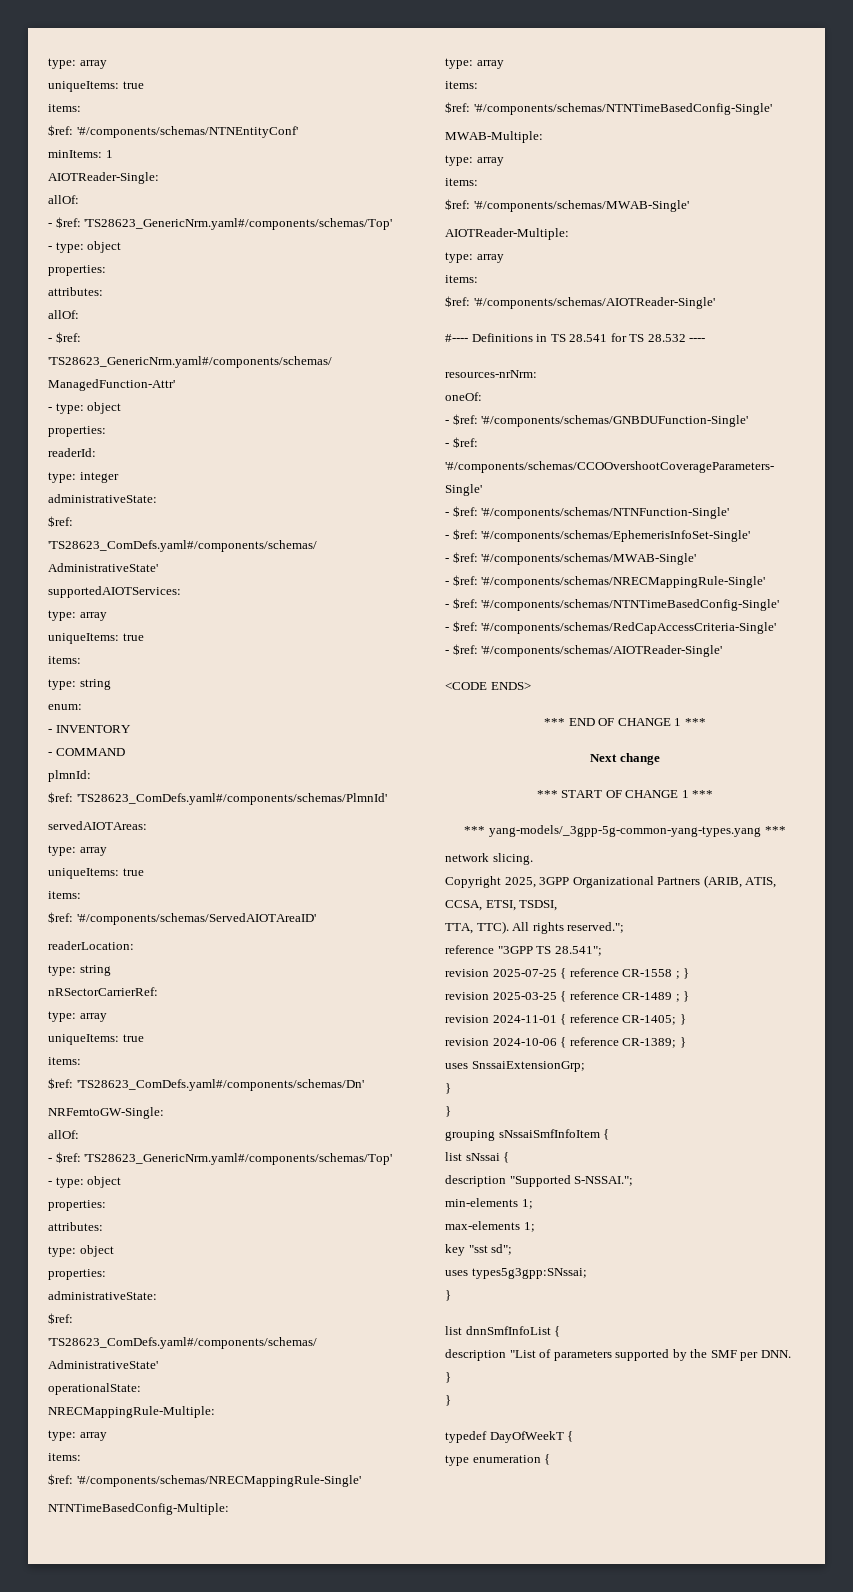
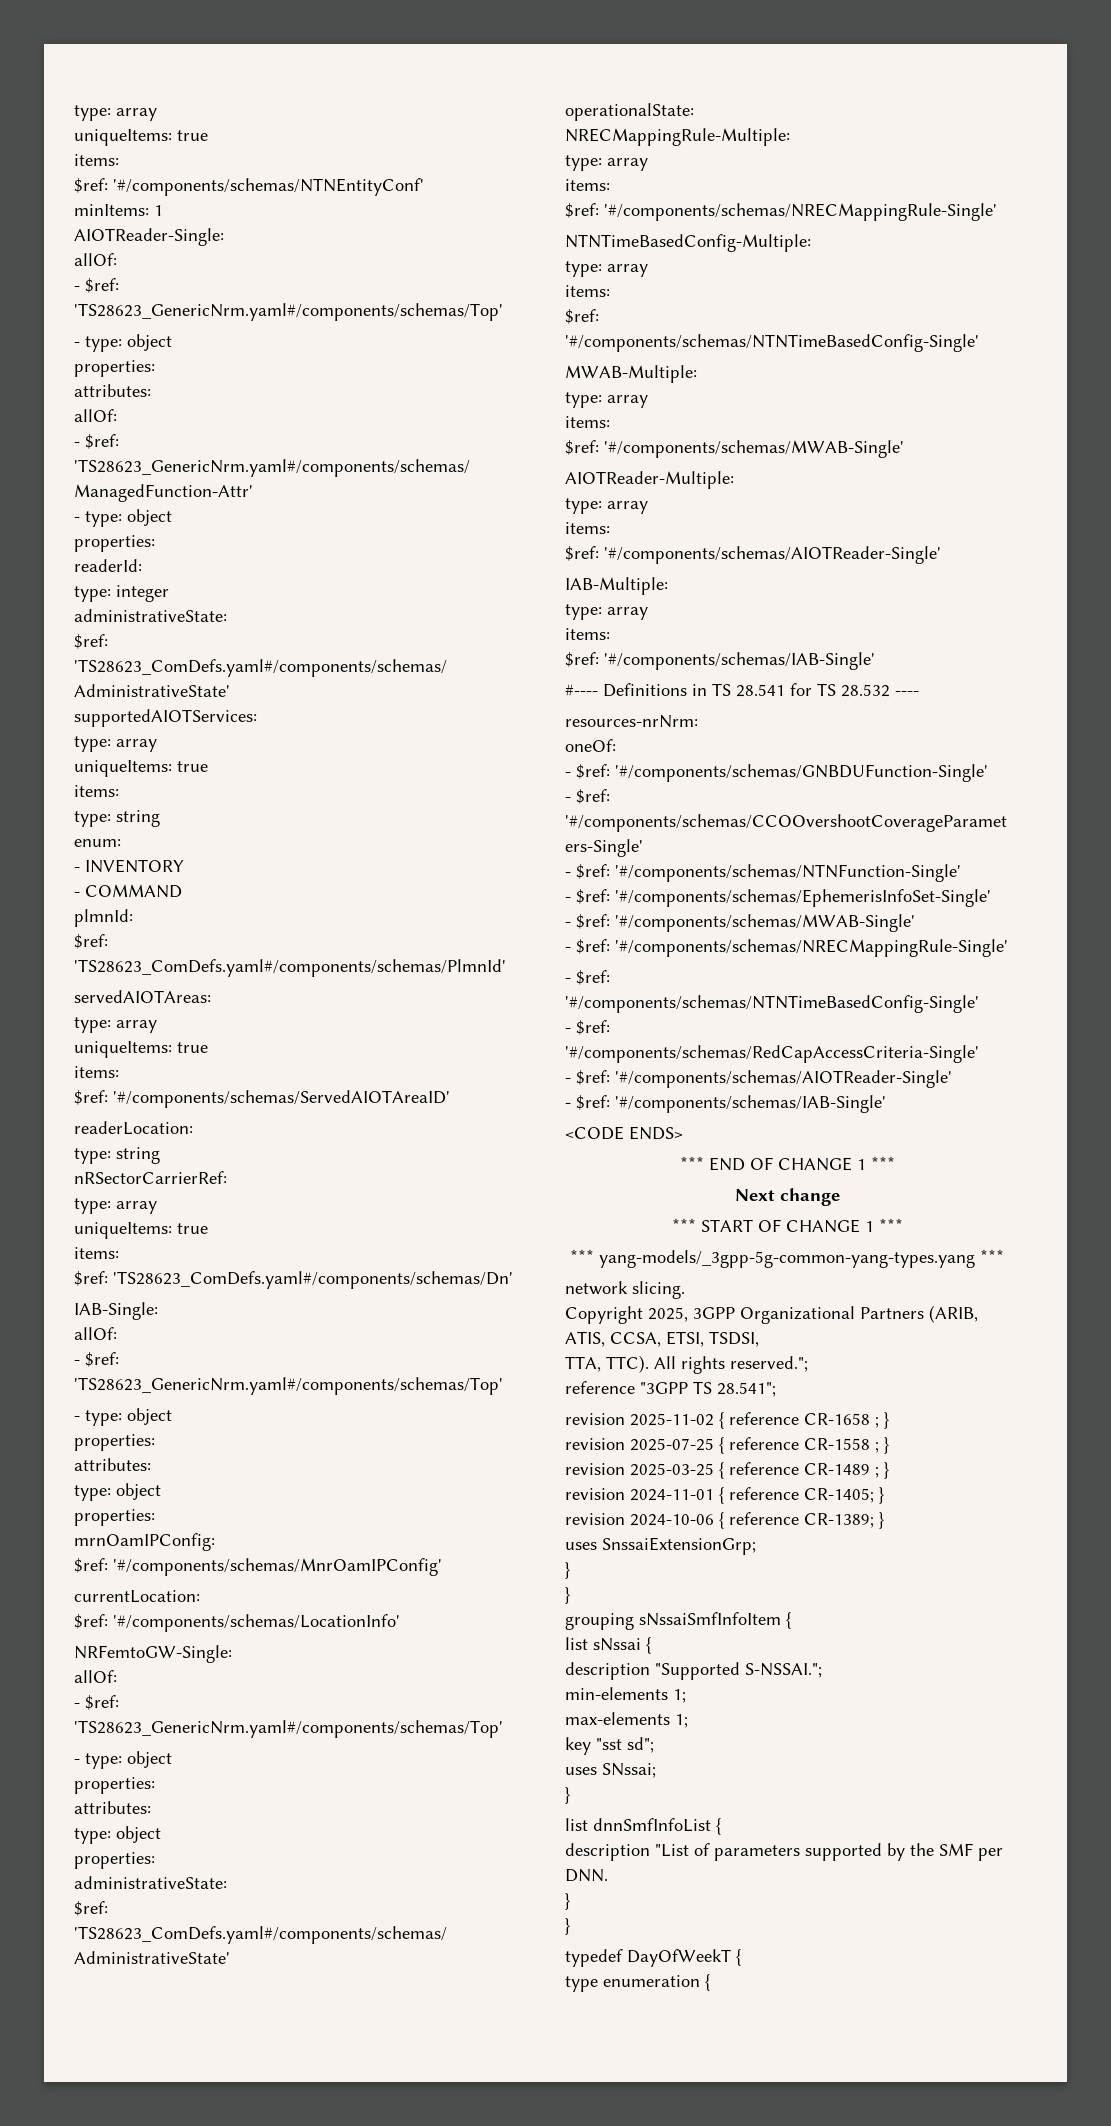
+ IAB-Single:
+ allOf:
+ - $ref: 'TS28623_GenericNrm.yaml#/components/schemas/Top'
+ - type: object
+ properties:
+ attributes:
+ type: object
+ properties:
+ mrnOamIPConfig:
+ $ref: '#/components/schemas/MnrOamIPConfig'
+ currentLocation:
+ $ref: '#/components/schemas/LocationInfo'
+ IAB-Multiple:
+ type: array
+ items:
+ $ref: '#/components/schemas/IAB-Single'
+ - $ref: '#/components/schemas/IAB-Single'
+ revision 2025-11-02 { reference CR-1658 ; }
- uses types5g3gpp:SNssai;
+ uses SNssai;

